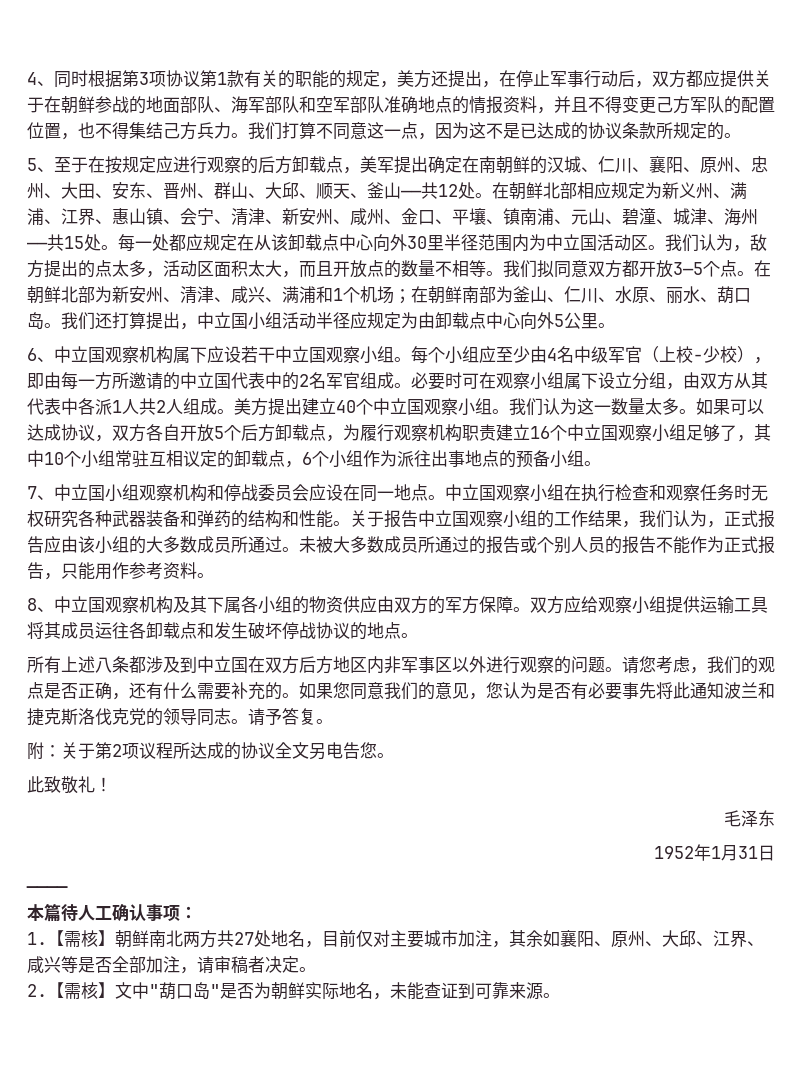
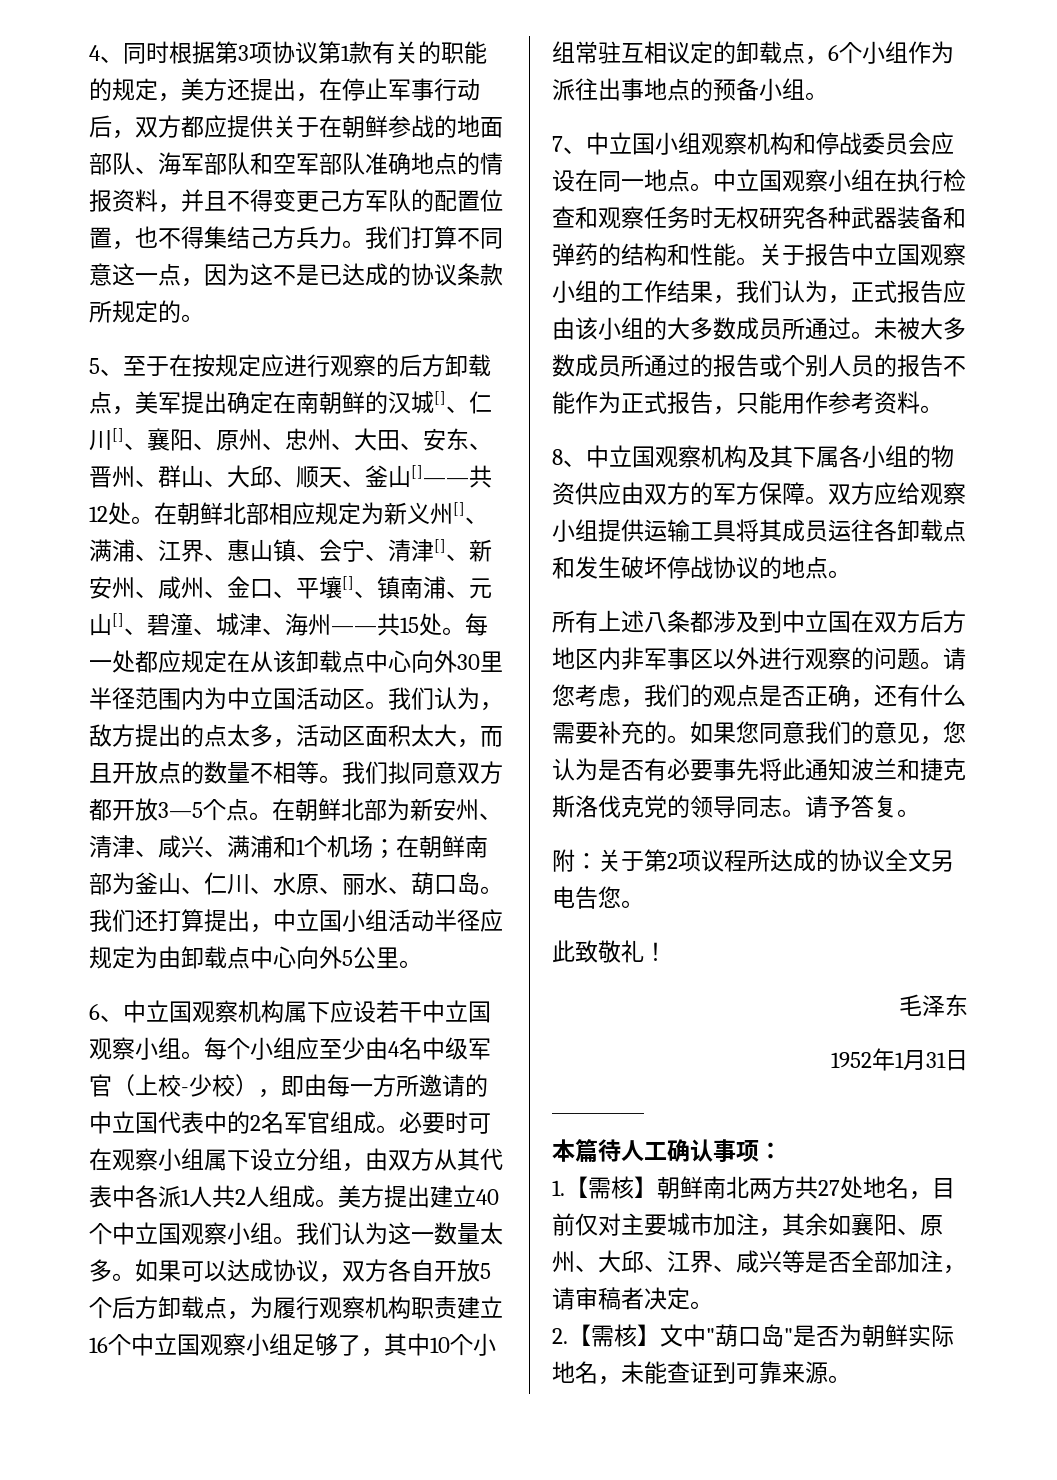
- 5、至于在按规定应进行观察的后方卸载点，美军提出确定在南朝鲜的汉城、仁川、襄阳、原州、忠州、大田、安东、晋州、群山、大邱、顺天、釜山——共12处。
+ 5、至于在按规定应进行观察的后方卸载点，美军提出确定在南朝鲜的汉城[]、仁川[]、襄阳、原州、忠州、大田、安东、晋州、群山、大邱、顺天、釜山[]——共12处。
- 在朝鲜北部相应规定为新义州、满浦、江界、惠山镇、会宁、清津、新安州、咸州、金口、平壤、镇南浦、元山、碧潼、城津、海州——共15处。
+ 在朝鲜北部相应规定为新义州[]、满浦、江界、惠山镇、会宁、清津[]、新安州、咸州、金口、平壤[]、镇南浦、元山[]、碧潼、城津、海州——共15处。

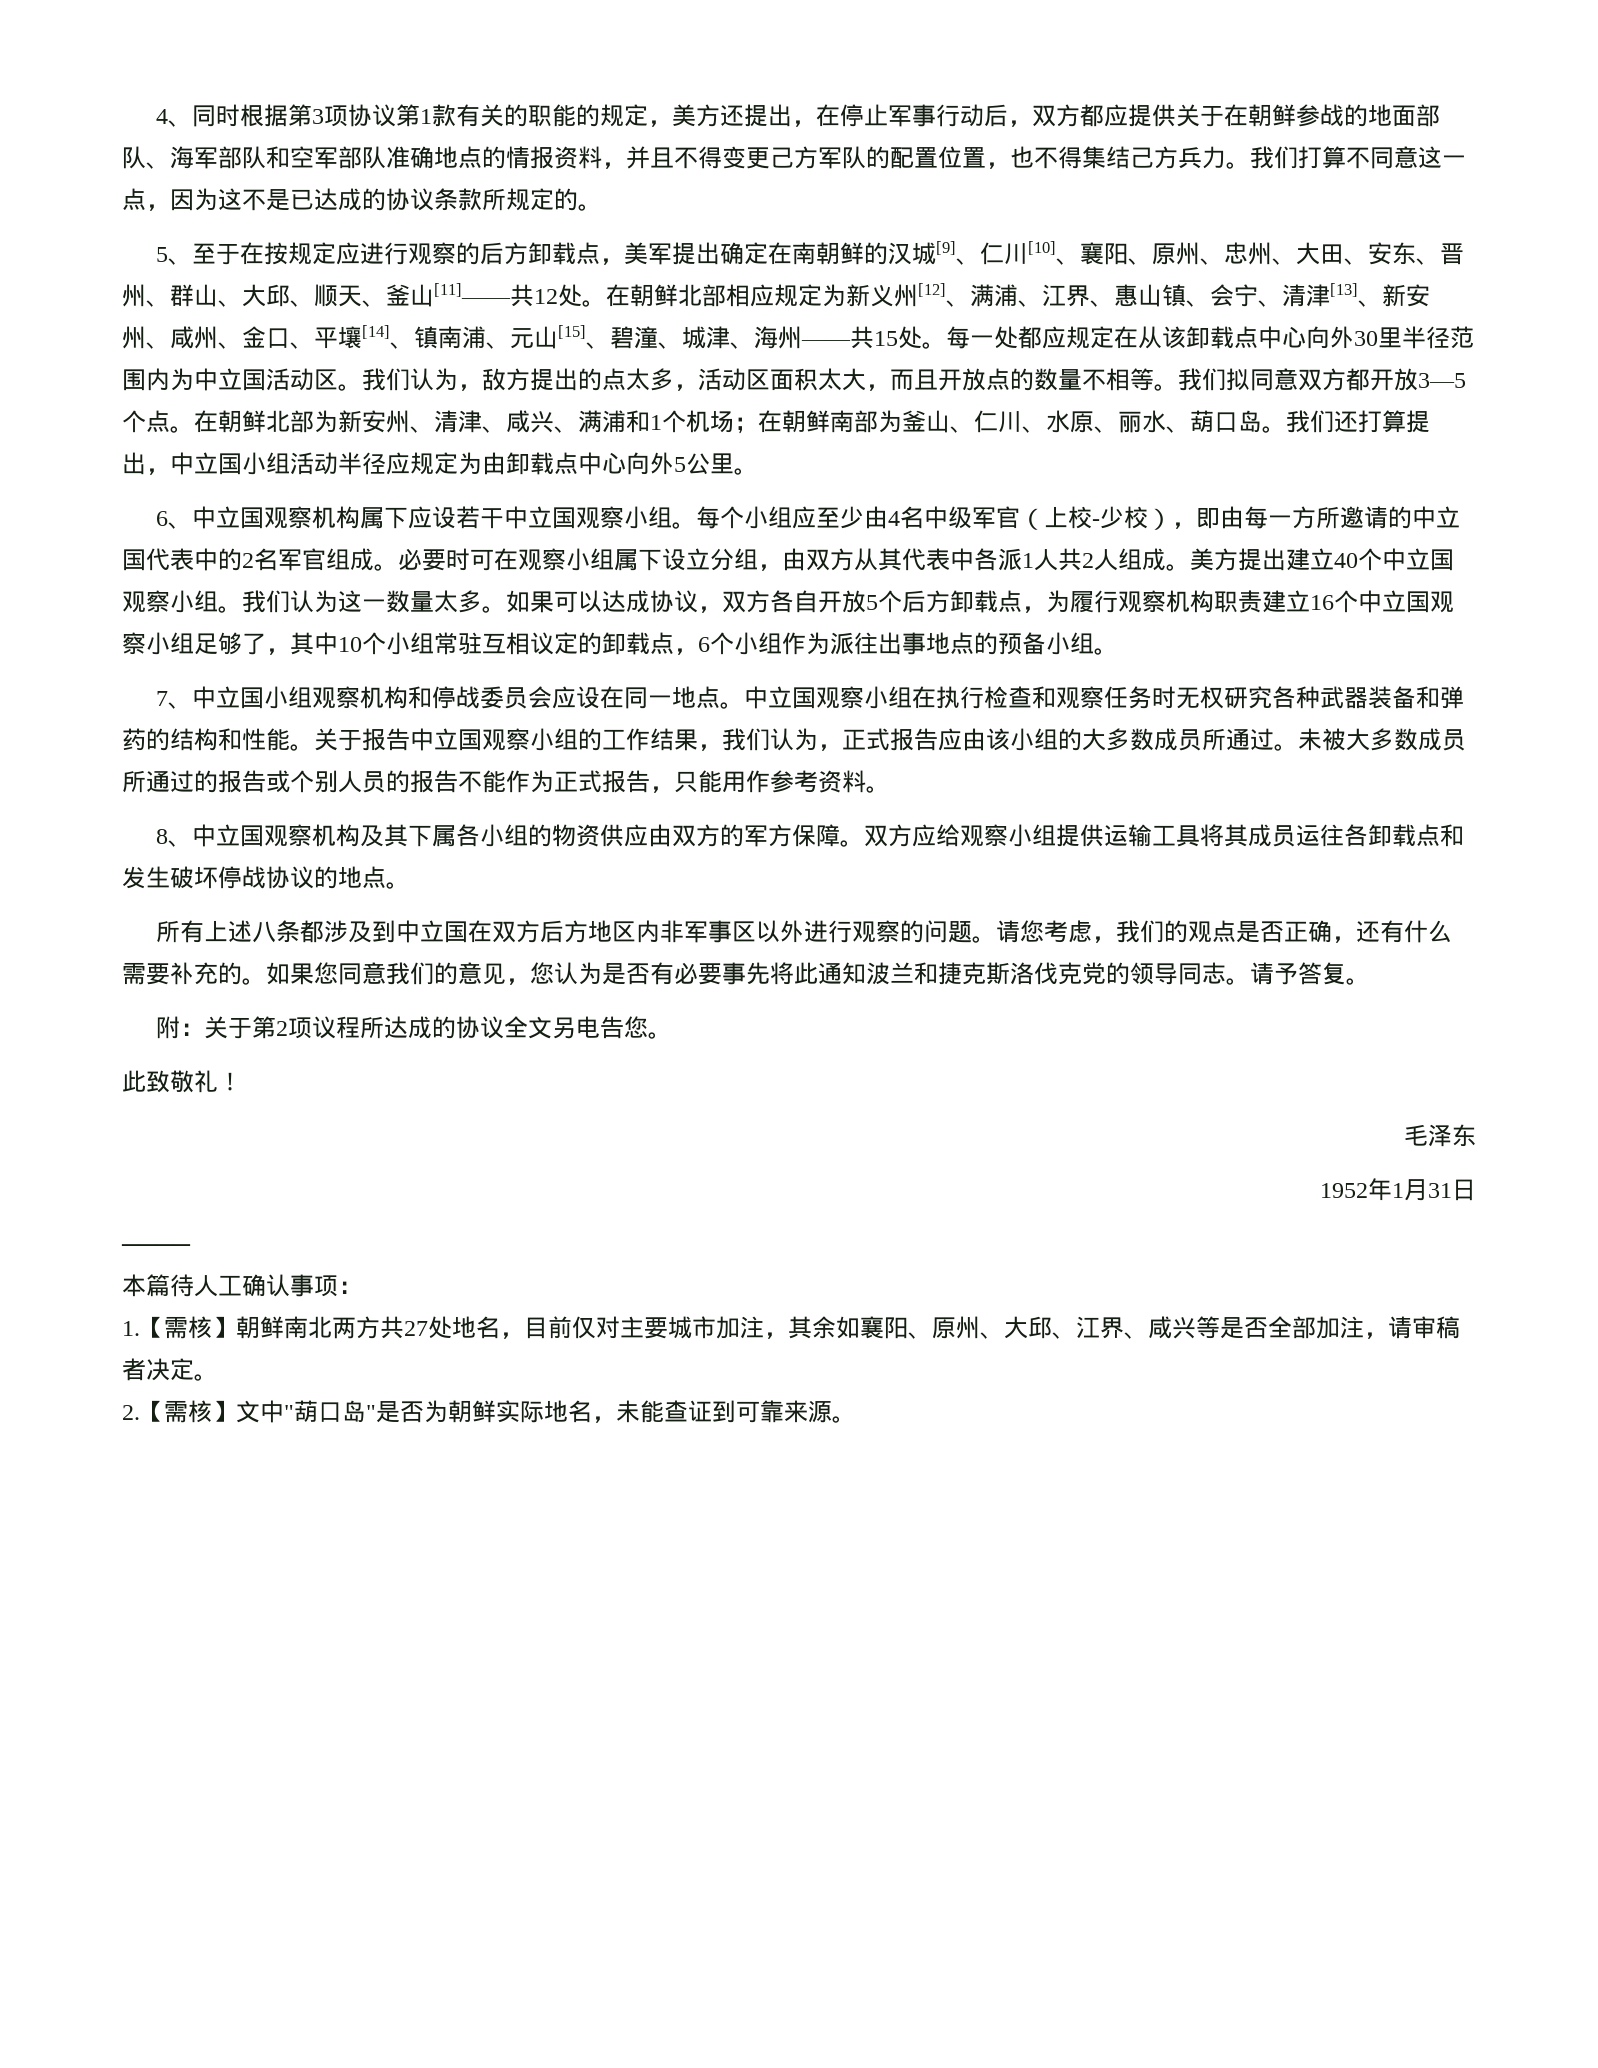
- 5、至于在按规定应进行观察的后方卸载点，美军提出确定在南朝鲜的汉城[]、仁川[]、襄阳、原州、忠州、大田、安东、晋州、群山、大邱、顺天、釜山[]——共12处。
+ 5、至于在按规定应进行观察的后方卸载点，美军提出确定在南朝鲜的汉城[9]、仁川[10]、襄阳、原州、忠州、大田、安东、晋州、群山、大邱、顺天、釜山[11]——共12处。
- 在朝鲜北部相应规定为新义州[]、满浦、江界、惠山镇、会宁、清津[]、新安州、咸州、金口、平壤[]、镇南浦、元山[]、碧潼、城津、海州——共15处。
+ 在朝鲜北部相应规定为新义州[12]、满浦、江界、惠山镇、会宁、清津[13]、新安州、咸州、金口、平壤[14]、镇南浦、元山[15]、碧潼、城津、海州——共15处。

